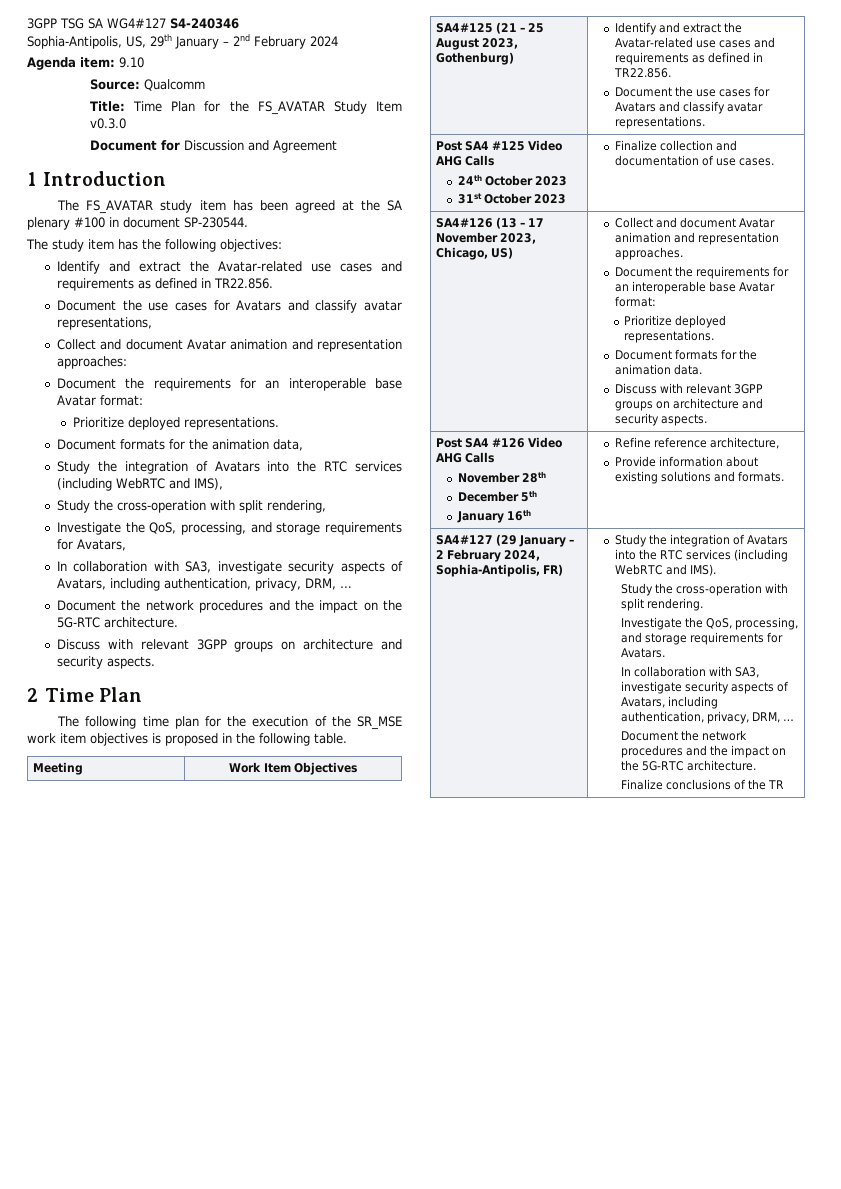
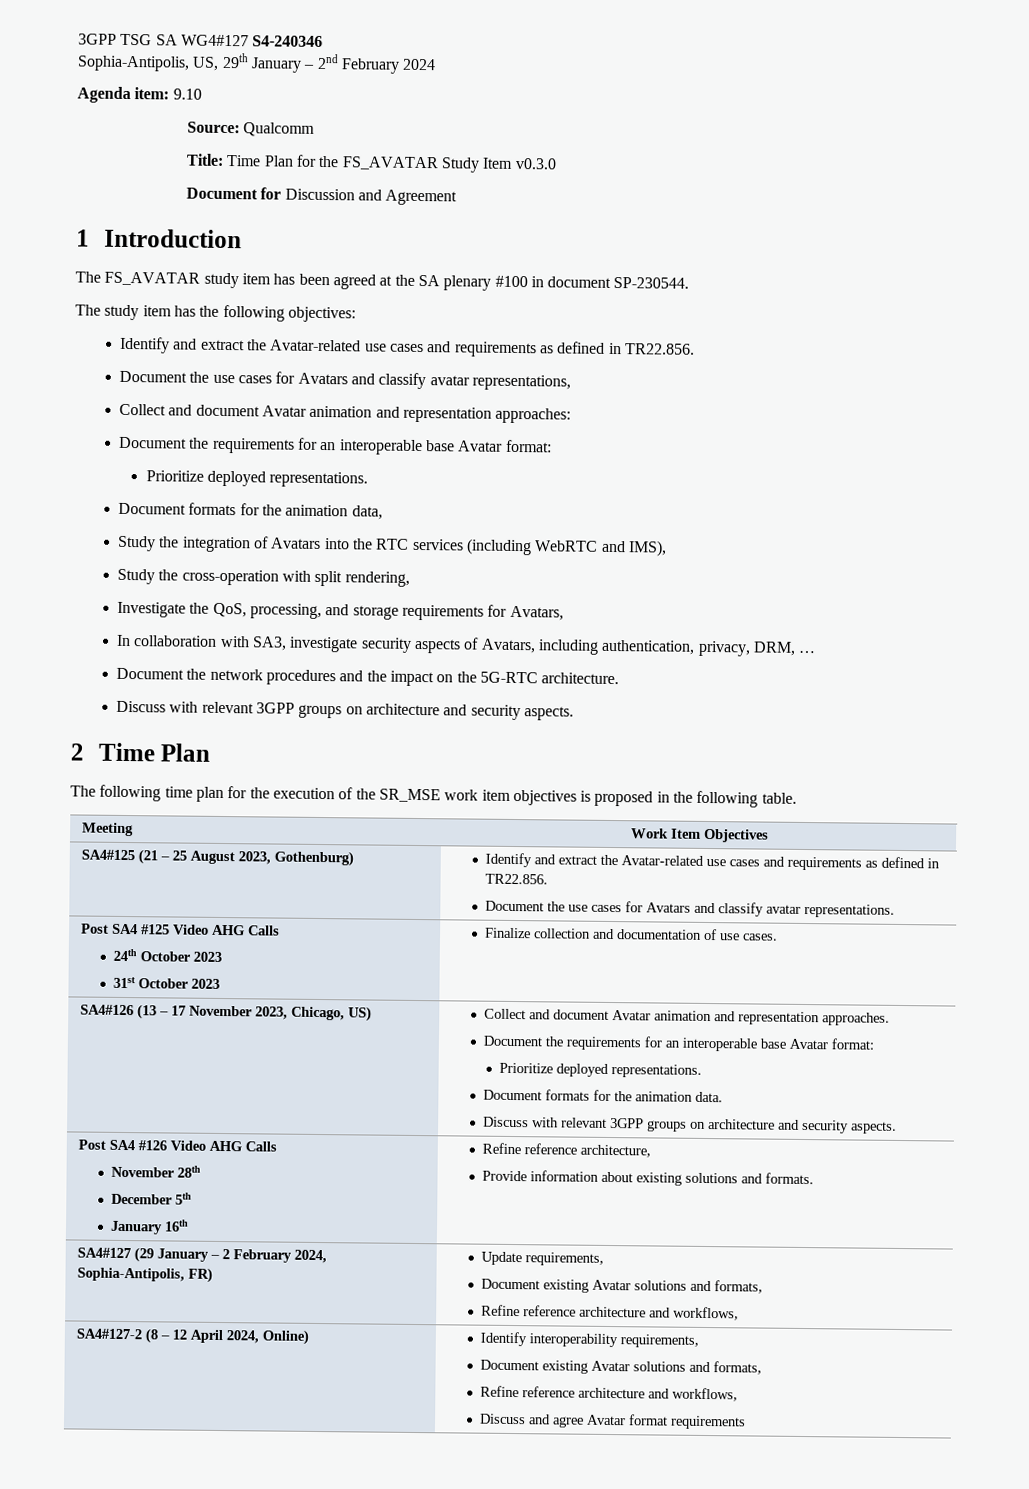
- Study the integration of Avatars into the RTC services (including WebRTC and IMS).
- Study the cross-operation with split rendering.
- Investigate the QoS, processing, and storage requirements for Avatars.
- In collaboration with SA3, investigate security aspects of Avatars, including authentication, privacy, DRM, …
- Document the network procedures and the impact on the 5G-RTC architecture.
- Finalize conclusions of the TR
+ Update requirements,
+ Document existing Avatar solutions and formats,
+ Refine reference architecture and workflows,
+ SA4#127-2 (8 – 12 April 2024, Online) | Identify interoperability requirements,
+ Document existing Avatar solutions and formats,
+ Refine reference architecture and workflows,
+ Discuss and agree Avatar format requirements

